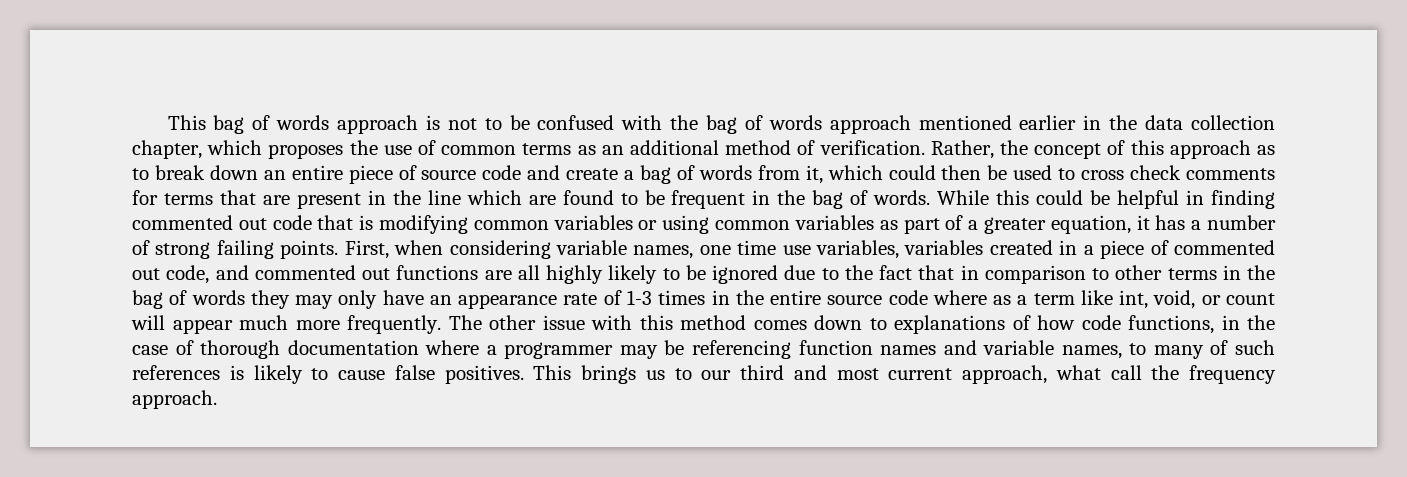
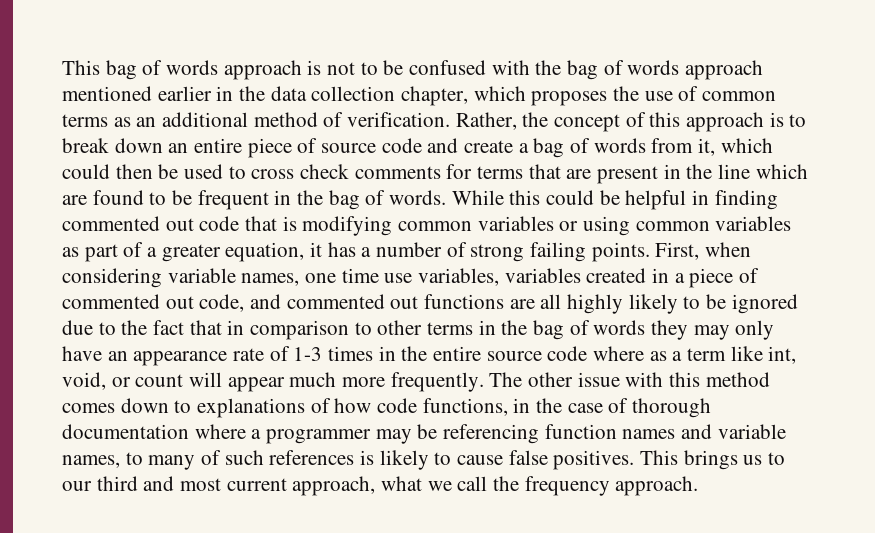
- Rather, the concept of this approach as to break down an entire piece of source code and create a bag of words from it, which could then be used to cross check comments for terms that are present in the line which are found to be frequent in the bag of words.
+ Rather, the concept of this approach is to break down an entire piece of source code and create a bag of words from it, which could then be used to cross check comments for terms that are present in the line which are found to be frequent in the bag of words.
- This brings us to our third and most current approach, what call the frequency approach.
+ This brings us to our third and most current approach, what we call the frequency approach.

